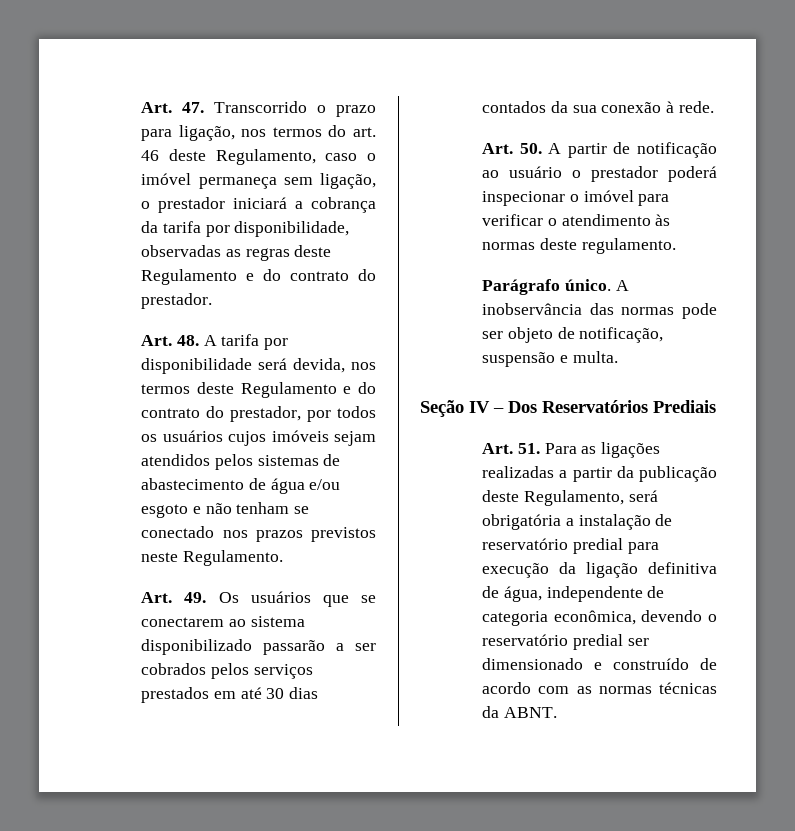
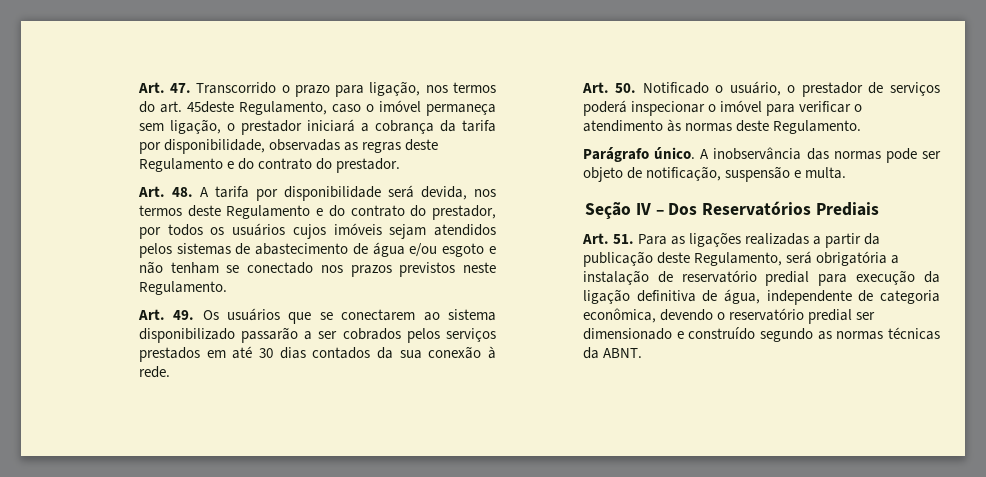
- Art. 47. Transcorrido o prazo para ligação, nos termos do art. 46 deste Regulamento, caso o imóvel permaneça sem ligação, o prestador iniciará a cobrança da tarifa por disponibilidade, observadas as regras deste Regulamento e do contrato do prestador.
+ Art. 47. Transcorrido o prazo para ligação, nos termos do art. 45deste Regulamento, caso o imóvel permaneça sem ligação, o prestador iniciará a cobrança da tarifa por disponibilidade, observadas as regras deste Regulamento e do contrato do prestador.
- Art. 50. A partir de notificação ao usuário o prestador poderá inspecionar o imóvel para verificar o atendimento às normas deste regulamento.
+ Art. 50. Notificado o usuário, o prestador de serviços poderá inspecionar o imóvel para verificar o atendimento às normas deste Regulamento.
- Art. 51. Para as ligações realizadas a partir da publicação deste Regulamento, será obrigatória a instalação de reservatório predial para execução da ligação definitiva de água, independente de categoria econômica, devendo o reservatório predial ser dimensionado e construído de acordo com as normas técnicas da ABNT.
+ Art. 51. Para as ligações realizadas a partir da publicação deste Regulamento, será obrigatória a instalação de reservatório predial para execução da ligação definitiva de água, independente de categoria econômica, devendo o reservatório predial ser dimensionado e construído segundo as normas técnicas da ABNT.

